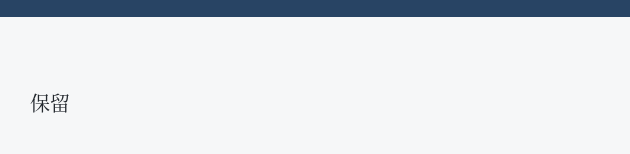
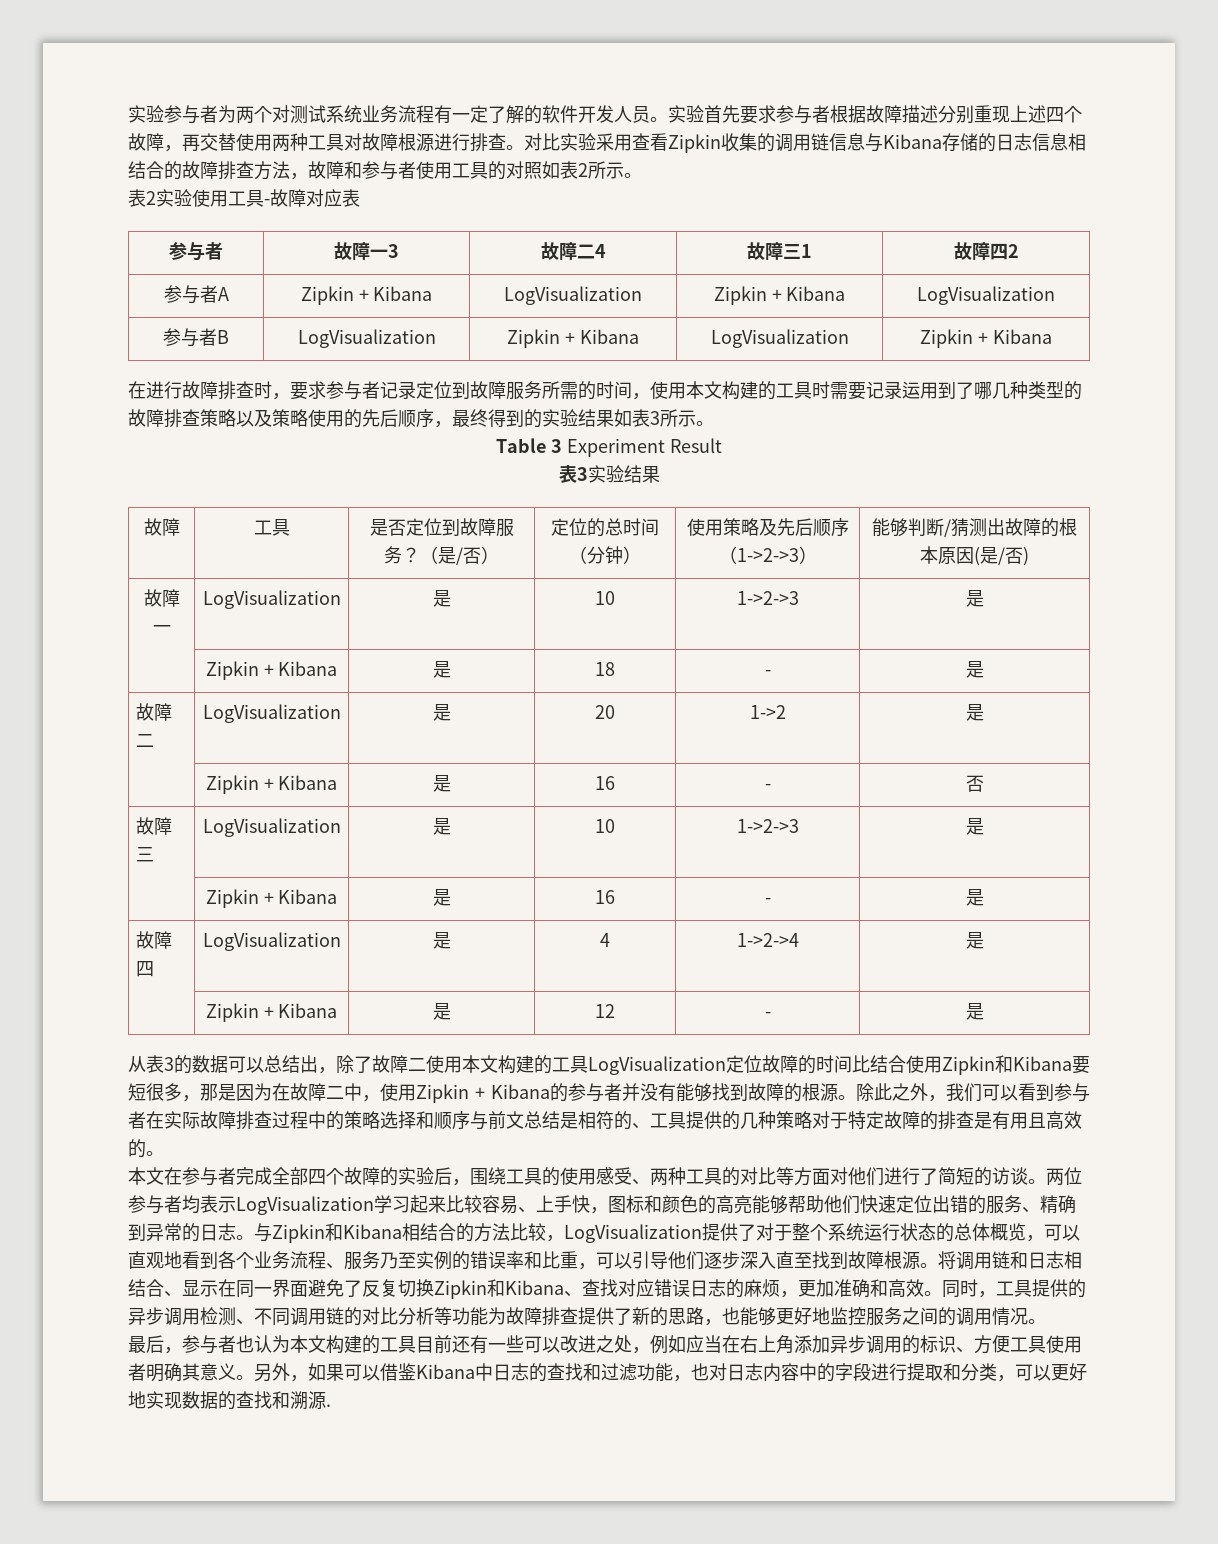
- 保留
+ 实验参与者为两个对测试系统业务流程有一定了解的软件开发人员。实验首先要求参与者根据故障描述分别重现上述四个故障，再交替使用两种工具对故障根源进行排查。对比实验采用查看Zipkin收集的调用链信息与Kibana存储的日志信息相结合的故障排查方法，故障和参与者使用工具的对照如表2所示。
+ 表2实验使用工具-故障对应表
+ 参与者 | 故障一3 | 故障二4 | 故障三1 | 故障四2
+ 参与者A | Zipkin + Kibana | LogVisualization | Zipkin + Kibana | LogVisualization
+ 参与者B | LogVisualization | Zipkin + Kibana | LogVisualization | Zipkin + Kibana
+ 在进行故障排查时，要求参与者记录定位到故障服务所需的时间，使用本文构建的工具时需要记录运用到了哪几种类型的故障排查策略以及策略使用的先后顺序，最终得到的实验结果如表3所示。
+ Table 3 Experiment Result
+ 表3实验结果
+ 故障 | 工具 | 是否定位到故障服务？（是/否） | 定位的总时间（分钟） | 使用策略及先后顺序（1->2->3） | 能够判断/猜测出故障的根本原因(是/否)
+ 故障一 | LogVisualization | 是 | 10 | 1->2->3 | 是
+ | Zipkin + Kibana | 是 | 18 | - | 是
+ 故障二 | LogVisualization | 是 | 20 | 1->2 | 是
+ | Zipkin + Kibana | 是 | 16 | - | 否
+ 故障三 | LogVisualization | 是 | 10 | 1->2->3 | 是
+ | Zipkin + Kibana | 是 | 16 | - | 是
+ 故障四 | LogVisualization | 是 | 4 | 1->2->4 | 是
+ | Zipkin + Kibana | 是 | 12 | - | 是
+ 从表3的数据可以总结出，除了故障二使用本文构建的工具LogVisualization定位故障的时间比结合使用Zipkin和Kibana要短很多，那是因为在故障二中，使用Zipkin + Kibana的参与者并没有能够找到故障的根源。除此之外，我们可以看到参与者在实际故障排查过程中的策略选择和顺序与前文总结是相符的、工具提供的几种策略对于特定故障的排查是有用且高效的。
+ 本文在参与者完成全部四个故障的实验后，围绕工具的使用感受、两种工具的对比等方面对他们进行了简短的访谈。两位参与者均表示LogVisualization学习起来比较容易、上手快，图标和颜色的高亮能够帮助他们快速定位出错的服务、精确到异常的日志。与Zipkin和Kibana相结合的方法比较，LogVisualization提供了对于整个系统运行状态的总体概览，可以直观地看到各个业务流程、服务乃至实例的错误率和比重，可以引导他们逐步深入直至找到故障根源。将调用链和日志相结合、显示在同一界面避免了反复切换Zipkin和Kibana、查找对应错误日志的麻烦，更加准确和高效。同时，工具提供的异步调用检测、不同调用链的对比分析等功能为故障排查提供了新的思路，也能够更好地监控服务之间的调用情况。
+ 最后，参与者也认为本文构建的工具目前还有一些可以改进之处，例如应当在右上角添加异步调用的标识、方便工具使用者明确其意义。另外，如果可以借鉴Kibana中日志的查找和过滤功能，也对日志内容中的字段进行提取和分类，可以更好地实现数据的查找和溯源.

